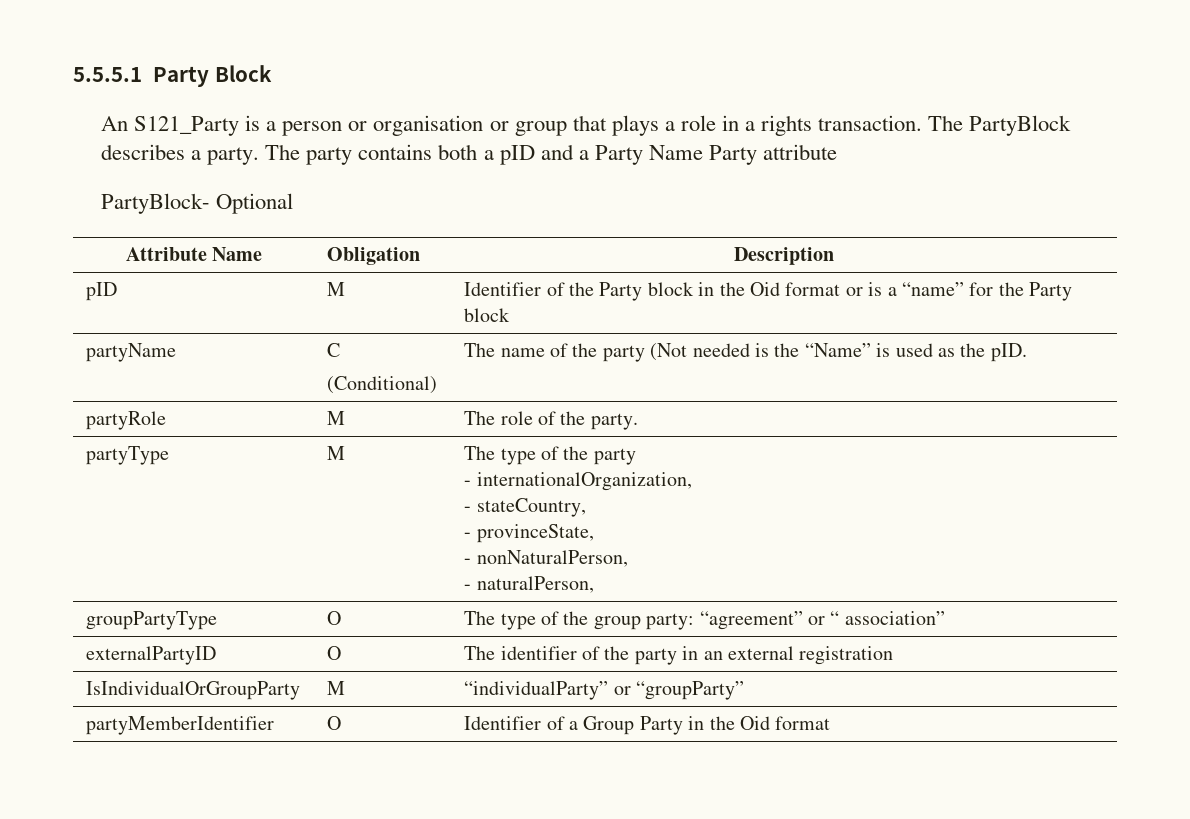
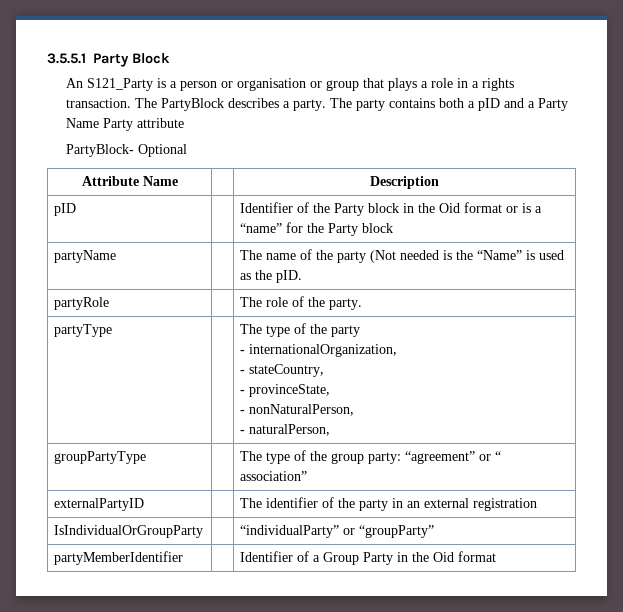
- 5.5.5.1 Party Block
+ 3.5.5.1 Party Block
- Attribute Name | Obligation | Description
+ Attribute Name | | Description
- pID | M | Identifier of the Party block in the Oid format or is a “name” for the Party block
+ pID | | Identifier of the Party block in the Oid format or is a “name” for the Party block
- partyName | C
- (Conditional) | The name of the party (Not needed is the “Name” is used as the pID.
+ partyName | | The name of the party (Not needed is the “Name” is used as the pID.
- partyRole | M | The role of the party.
+ partyRole | | The role of the party.
- partyType | M | The type of the party
+ partyType | | The type of the party
- groupPartyType | O | The type of the group party: “agreement” or “ association”
+ groupPartyType | | The type of the group party: “agreement” or “ association”
- externalPartyID | O | The identifier of the party in an external registration
+ externalPartyID | | The identifier of the party in an external registration
- IsIndividualOrGroupParty | M | “individualParty” or “groupParty”
+ IsIndividualOrGroupParty | | “individualParty” or “groupParty”
- partyMemberIdentifier | O | Identifier of a Group Party in the Oid format
+ partyMemberIdentifier | | Identifier of a Group Party in the Oid format

